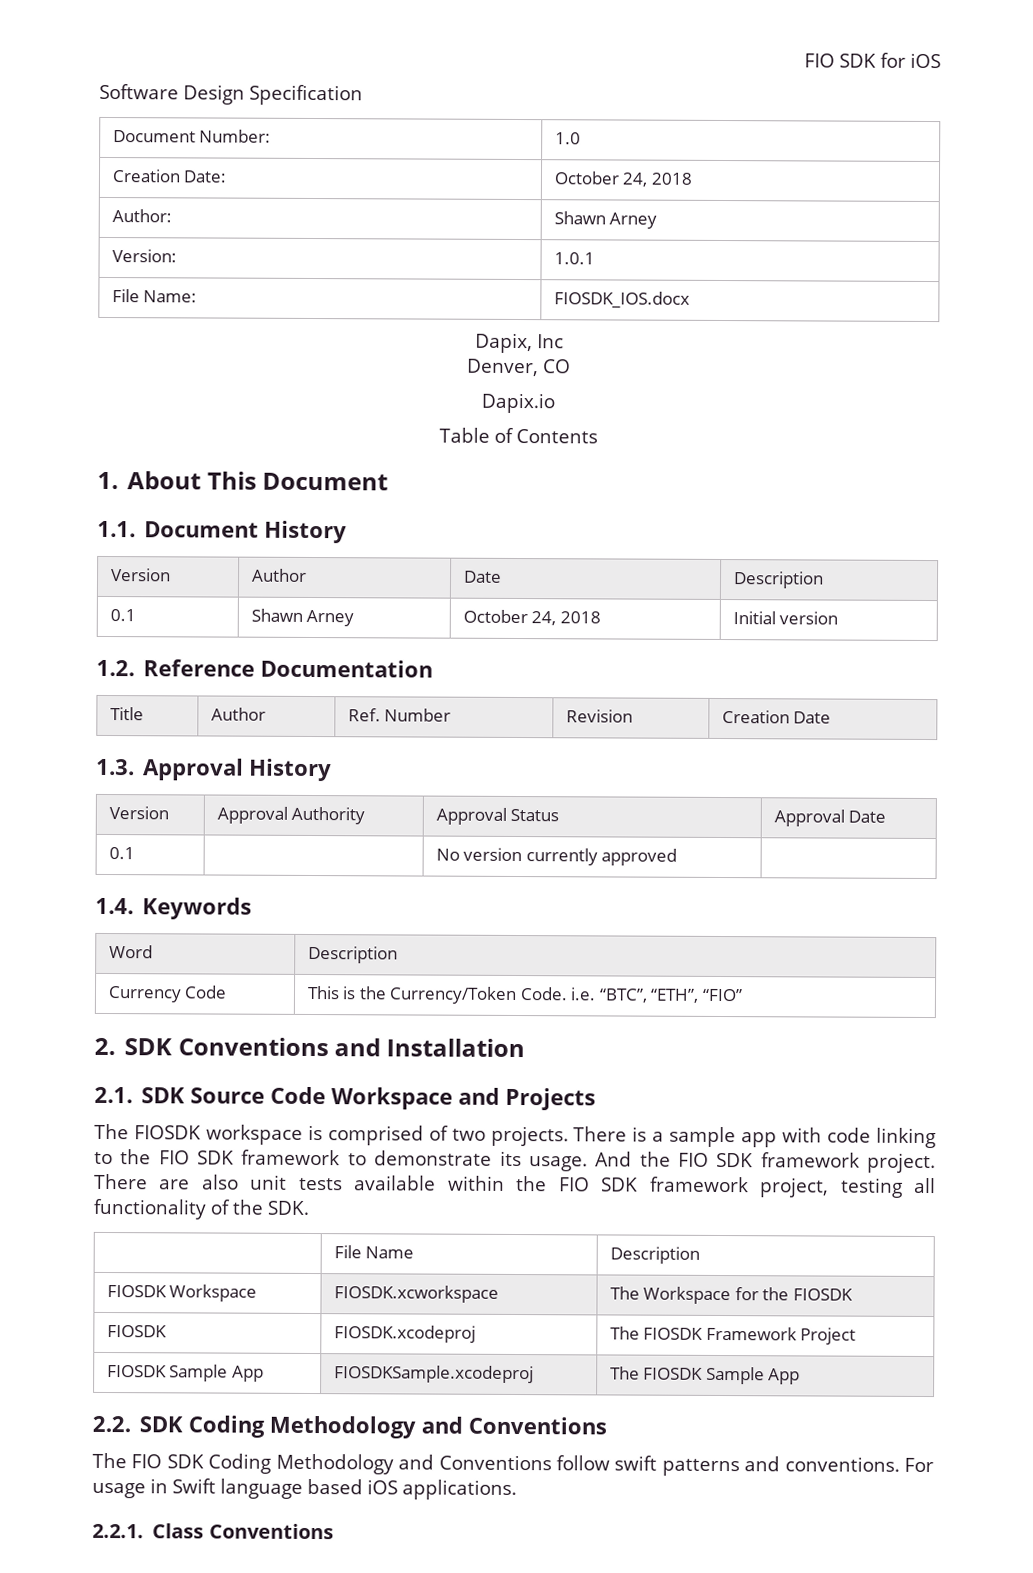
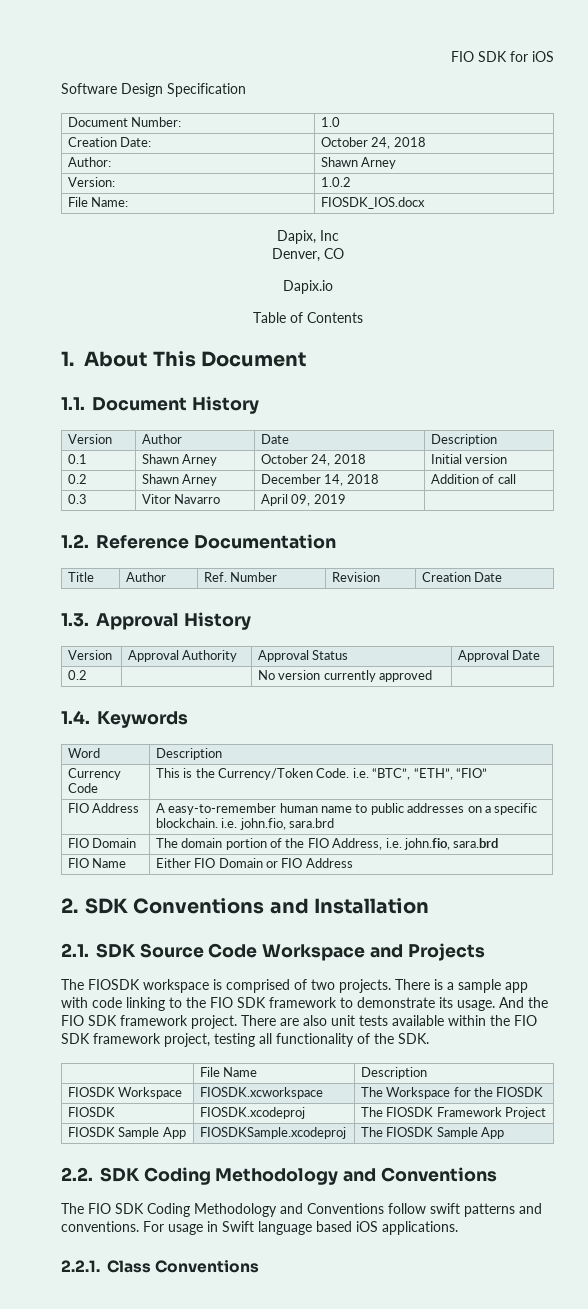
- Version: | 1.0.1
+ Version: | 1.0.2
+ 0.2 | Shawn Arney | December 14, 2018 | Addition of call
+ 0.3 | Vitor Navarro | April 09, 2019 |
- 0.1 | | No version currently approved |
+ 0.2 | | No version currently approved |
+ FIO Address | A easy-to-remember human name to public addresses on a specific blockchain. i.e. john.fio, sara.brd
+ FIO Domain | The domain portion of the FIO Address, i.e. john.fio, sara.brd
+ FIO Name | Either FIO Domain or FIO Address

